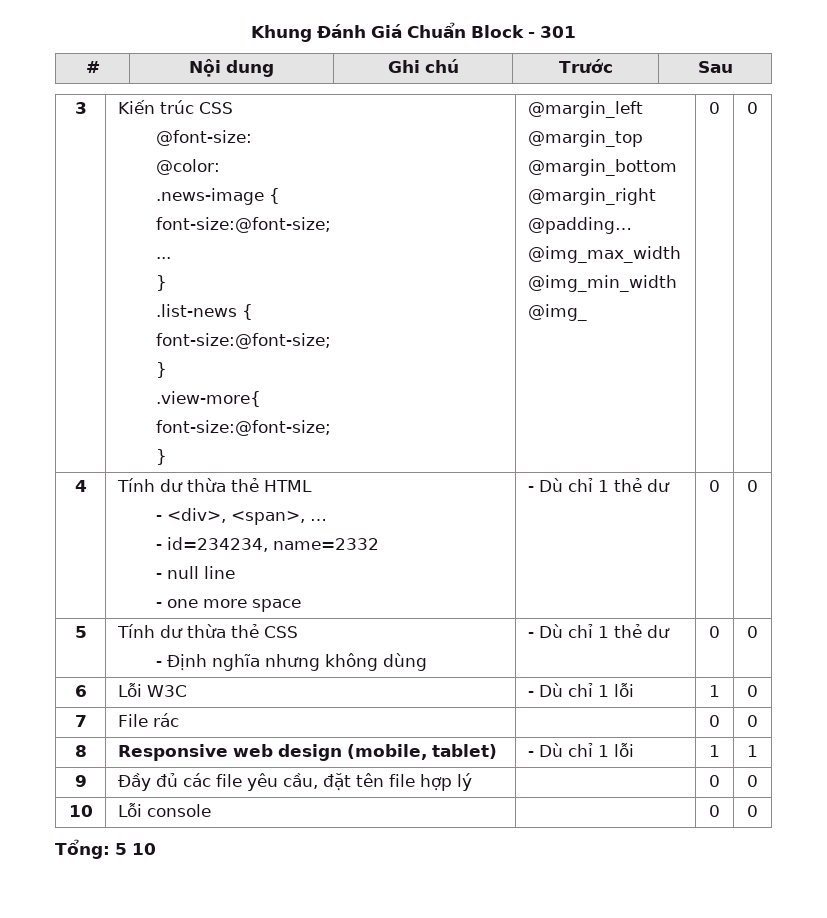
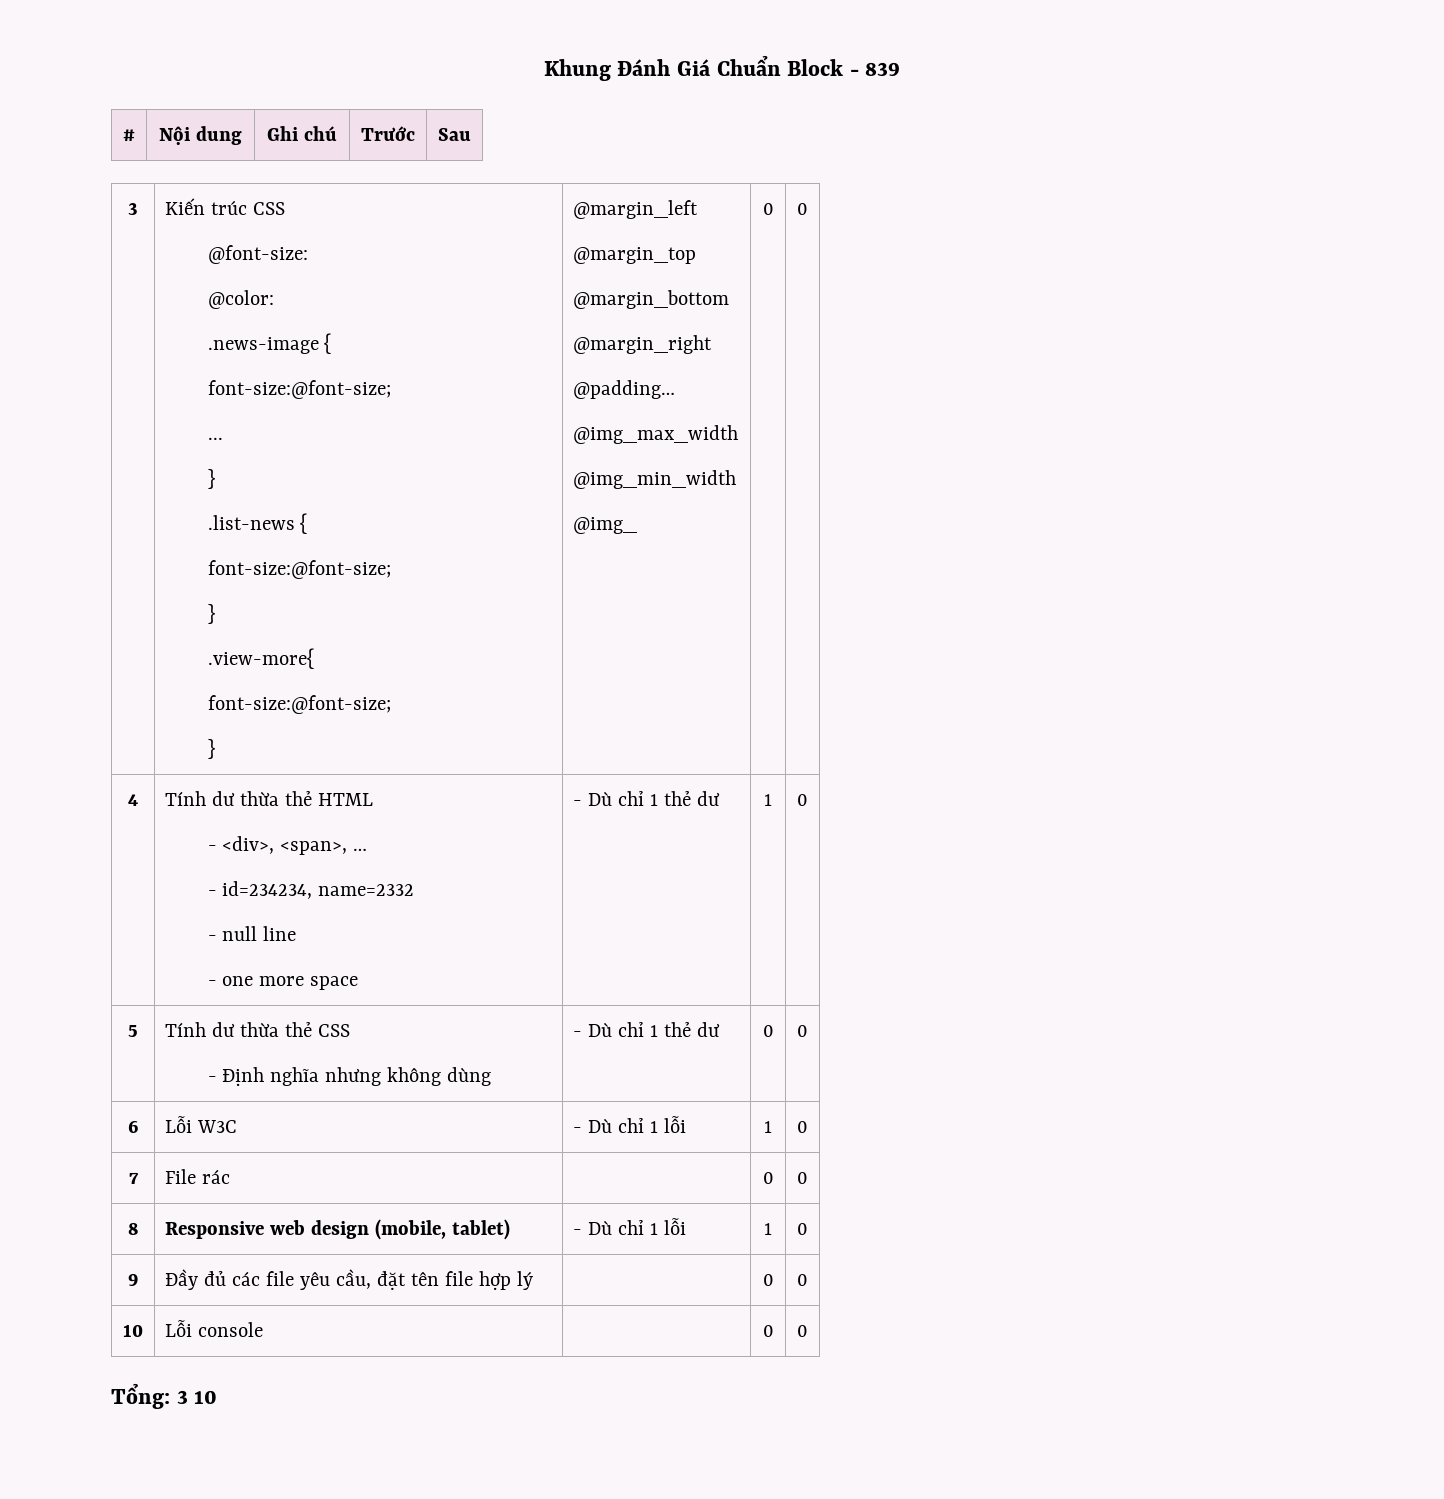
- Khung Đánh Giá Chuẩn Block - 301
+ Khung Đánh Giá Chuẩn Block - 839
  4 | Tính dư thừa thẻ HTML
  - <div>, <span>, …
  - id=234234, name=2332
  - null line
- - one more space | - Dù chỉ 1 thẻ dư | 0 | 0
+ - one more space | - Dù chỉ 1 thẻ dư | 1 | 0
- 8 | Responsive web design (mobile, tablet) | - Dù chỉ 1 lỗi | 1 | 1
+ 8 | Responsive web design (mobile, tablet) | - Dù chỉ 1 lỗi | 1 | 0
- Tổng: 5 10
+ Tổng: 3 10

